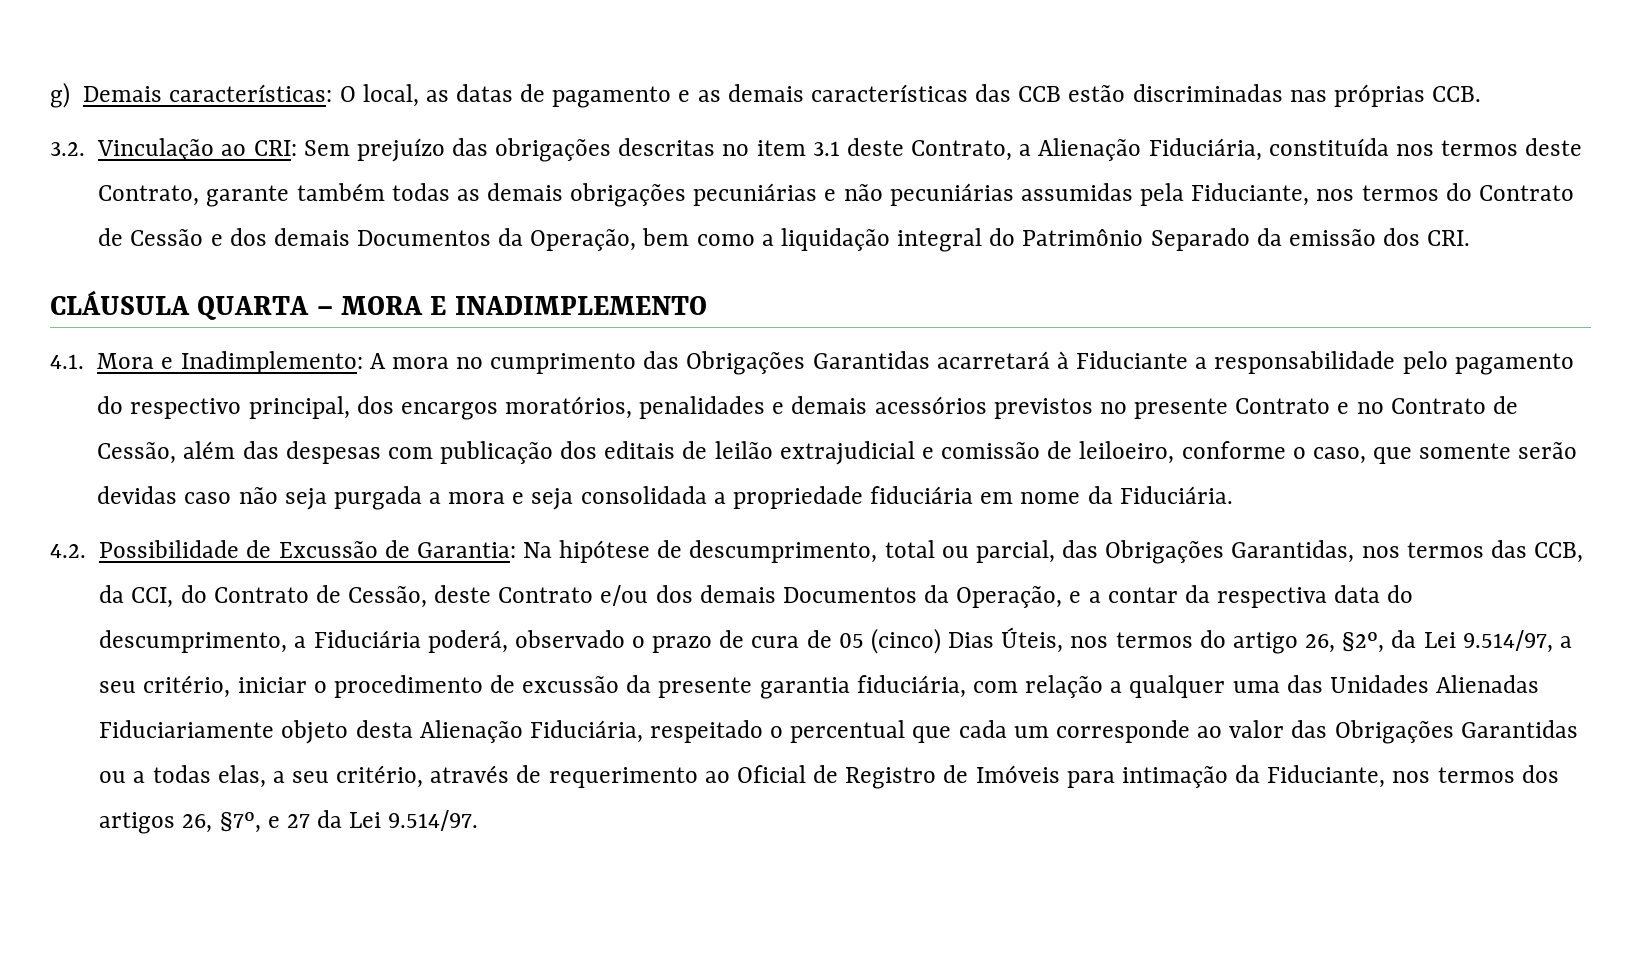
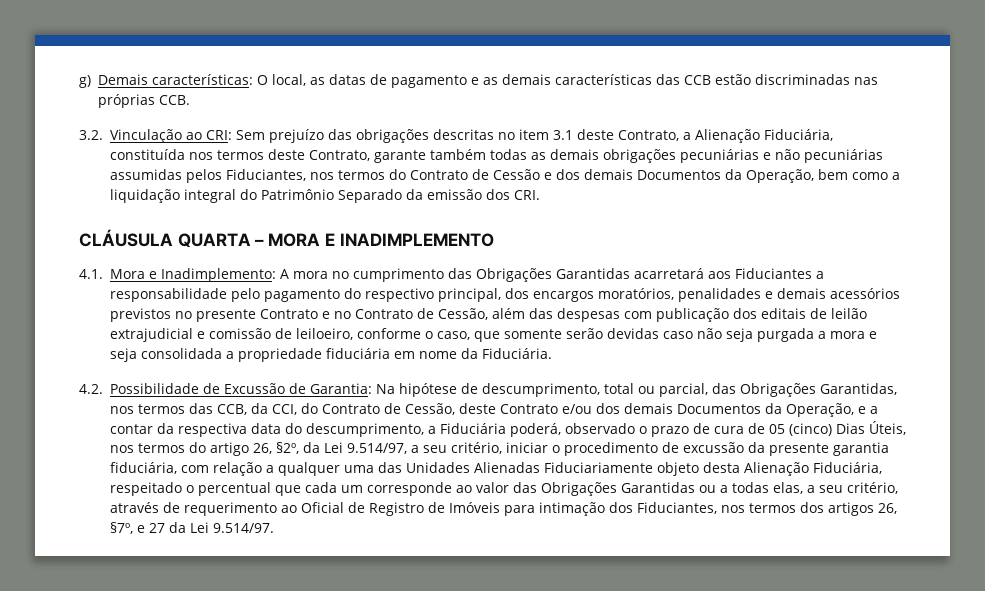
- 3.2. Vinculação ao CRI: Sem prejuízo das obrigações descritas no item 3.1 deste Contrato, a Alienação Fiduciária, constituída nos termos deste Contrato, garante também todas as demais obrigações pecuniárias e não pecuniárias assumidas pela Fiduciante, nos termos do Contrato de Cessão e dos demais Documentos da Operação, bem como a liquidação integral do Patrimônio Separado da emissão dos CRI.
+ 3.2. Vinculação ao CRI: Sem prejuízo das obrigações descritas no item 3.1 deste Contrato, a Alienação Fiduciária, constituída nos termos deste Contrato, garante também todas as demais obrigações pecuniárias e não pecuniárias assumidas pelos Fiduciantes, nos termos do Contrato de Cessão e dos demais Documentos da Operação, bem como a liquidação integral do Patrimônio Separado da emissão dos CRI.
- A mora no cumprimento das Obrigações Garantidas acarretará à Fiduciante a responsabilidade pelo pagamento do respectivo principal, dos encargos moratórios, penalidades e demais acessórios previstos no presente Contrato e no Contrato de Cessão, além das despesas com publicação dos editais de leilão extrajudicial e comissão de leiloeiro, conforme o caso, que somente serão devidas caso não seja purgada a mora e seja consolidada a propriedade fiduciária em nome da Fiduciária.
+ A mora no cumprimento das Obrigações Garantidas acarretará aos Fiduciantes a responsabilidade pelo pagamento do respectivo principal, dos encargos moratórios, penalidades e demais acessórios previstos no presente Contrato e no Contrato de Cessão, além das despesas com publicação dos editais de leilão extrajudicial e comissão de leiloeiro, conforme o caso, que somente serão devidas caso não seja purgada a mora e seja consolidada a propriedade fiduciária em nome da Fiduciária.
- Na hipótese de descumprimento, total ou parcial, das Obrigações Garantidas, nos termos das CCB, da CCI, do Contrato de Cessão, deste Contrato e/ou dos demais Documentos da Operação, e a contar da respectiva data do descumprimento, a Fiduciária poderá, observado o prazo de cura de 05 (cinco) Dias Úteis, nos termos do artigo 26, §2º, da Lei 9.514/97, a seu critério, iniciar o procedimento de excussão da presente garantia fiduciária, com relação a qualquer uma das Unidades Alienadas Fiduciariamente objeto desta Alienação Fiduciária, respeitado o percentual que cada um corresponde ao valor das Obrigações Garantidas ou a todas elas, a seu critério, através de requerimento ao Oficial de Registro de Imóveis para intimação da Fiduciante, nos termos dos artigos 26, §7º, e 27 da Lei 9.514/97.
+ Na hipótese de descumprimento, total ou parcial, das Obrigações Garantidas, nos termos das CCB, da CCI, do Contrato de Cessão, deste Contrato e/ou dos demais Documentos da Operação, e a contar da respectiva data do descumprimento, a Fiduciária poderá, observado o prazo de cura de 05 (cinco) Dias Úteis, nos termos do artigo 26, §2º, da Lei 9.514/97, a seu critério, iniciar o procedimento de excussão da presente garantia fiduciária, com relação a qualquer uma das Unidades Alienadas Fiduciariamente objeto desta Alienação Fiduciária, respeitado o percentual que cada um corresponde ao valor das Obrigações Garantidas ou a todas elas, a seu critério, através de requerimento ao Oficial de Registro de Imóveis para intimação dos Fiduciantes, nos termos dos artigos 26, §7º, e 27 da Lei 9.514/97.

